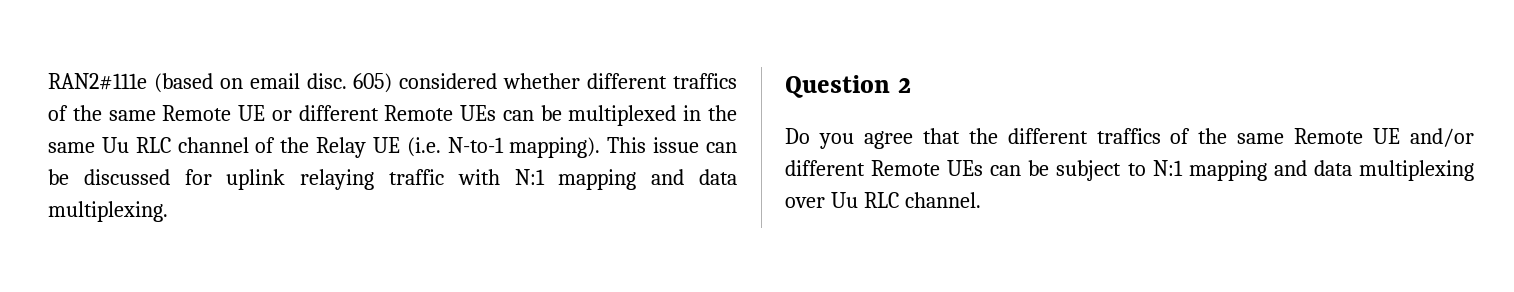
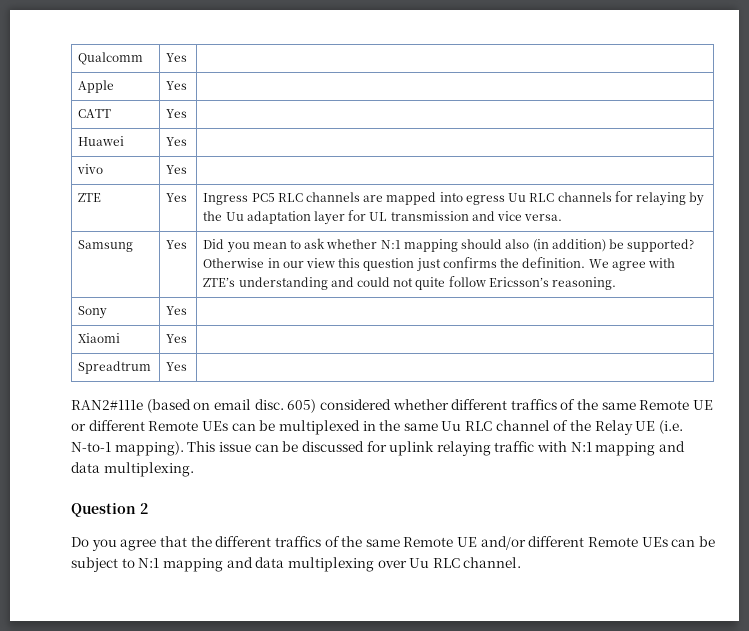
+ Qualcomm | Yes |
+ Apple | Yes |
+ CATT | Yes |
+ Huawei | Yes |
+ vivo | Yes |
+ ZTE | Yes | Ingress PC5 RLC channels are mapped into egress Uu RLC channels for relaying by the Uu adaptation layer for UL transmission and vice versa.
+ Samsung | Yes | Did you mean to ask whether N:1 mapping should also (in addition) be supported? Otherwise in our view this question just confirms the definition. We agree with ZTE’s understanding and could not quite follow Ericsson’s reasoning.
+ Sony | Yes |
+ Xiaomi | Yes |
+ Spreadtrum | Yes |

